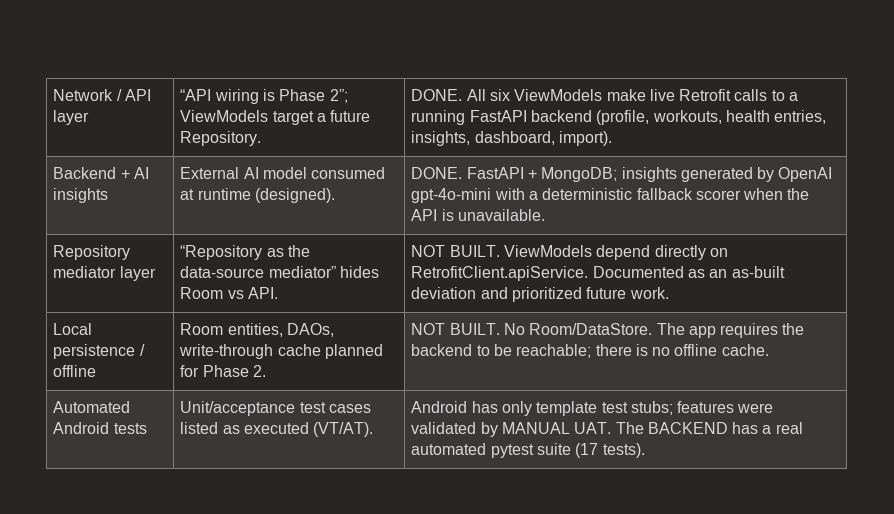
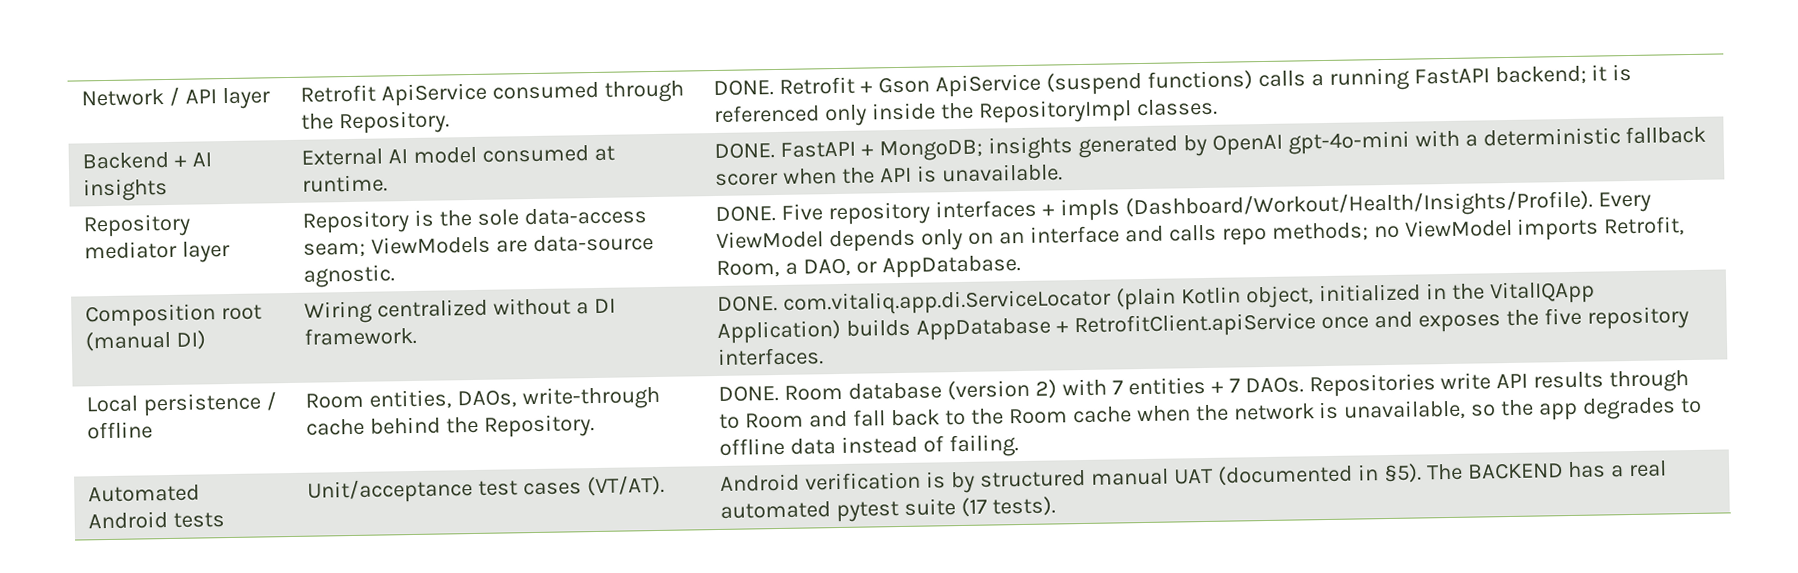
- Network / API layer | “API wiring is Phase 2”; ViewModels target a future Repository. | DONE. All six ViewModels make live Retrofit calls to a running FastAPI backend (profile, workouts, health entries, insights, dashboard, import).
+ Network / API layer | Retrofit ApiService consumed through the Repository. | DONE. Retrofit + Gson ApiService (suspend functions) calls a running FastAPI backend; it is referenced only inside the RepositoryImpl classes.
- Backend + AI insights | External AI model consumed at runtime (designed). | DONE. FastAPI + MongoDB; insights generated by OpenAI gpt-4o-mini with a deterministic fallback scorer when the API is unavailable.
+ Backend + AI insights | External AI model consumed at runtime. | DONE. FastAPI + MongoDB; insights generated by OpenAI gpt-4o-mini with a deterministic fallback scorer when the API is unavailable.
- Repository mediator layer | “Repository as the data-source mediator” hides Room vs API. | NOT BUILT. ViewModels depend directly on RetrofitClient.apiService. Documented as an as-built deviation and prioritized future work.
+ Repository mediator layer | Repository is the sole data-access seam; ViewModels are data-source agnostic. | DONE. Five repository interfaces + impls (Dashboard/Workout/Health/Insights/Profile). Every ViewModel depends only on an interface and calls repo methods; no ViewModel imports Retrofit, Room, a DAO, or AppDatabase.
+ Composition root (manual DI) | Wiring centralized without a DI framework. | DONE. com.vitaliq.app.di.ServiceLocator (plain Kotlin object, initialized in the VitalIQApp Application) builds AppDatabase + RetrofitClient.apiService once and exposes the five repository interfaces.
- Room entities, DAOs, write-through cache planned for Phase 2. | NOT BUILT. No Room/DataStore. The app requires the backend to be reachable; there is no offline cache.
+ Room entities, DAOs, write-through cache behind the Repository. | DONE. Room database (version 2) with 7 entities + 7 DAOs. Repositories write API results through to Room and fall back to the Room cache when the network is unavailable, so the app degrades to offline data instead of failing.
- Automated Android tests | Unit/acceptance test cases listed as executed (VT/AT). | Android has only template test stubs; features were validated by MANUAL UAT. The BACKEND has a real automated pytest suite (17 tests).
+ Automated Android tests | Unit/acceptance test cases (VT/AT). | Android verification is by structured manual UAT (documented in §5). The BACKEND has a real automated pytest suite (17 tests).

